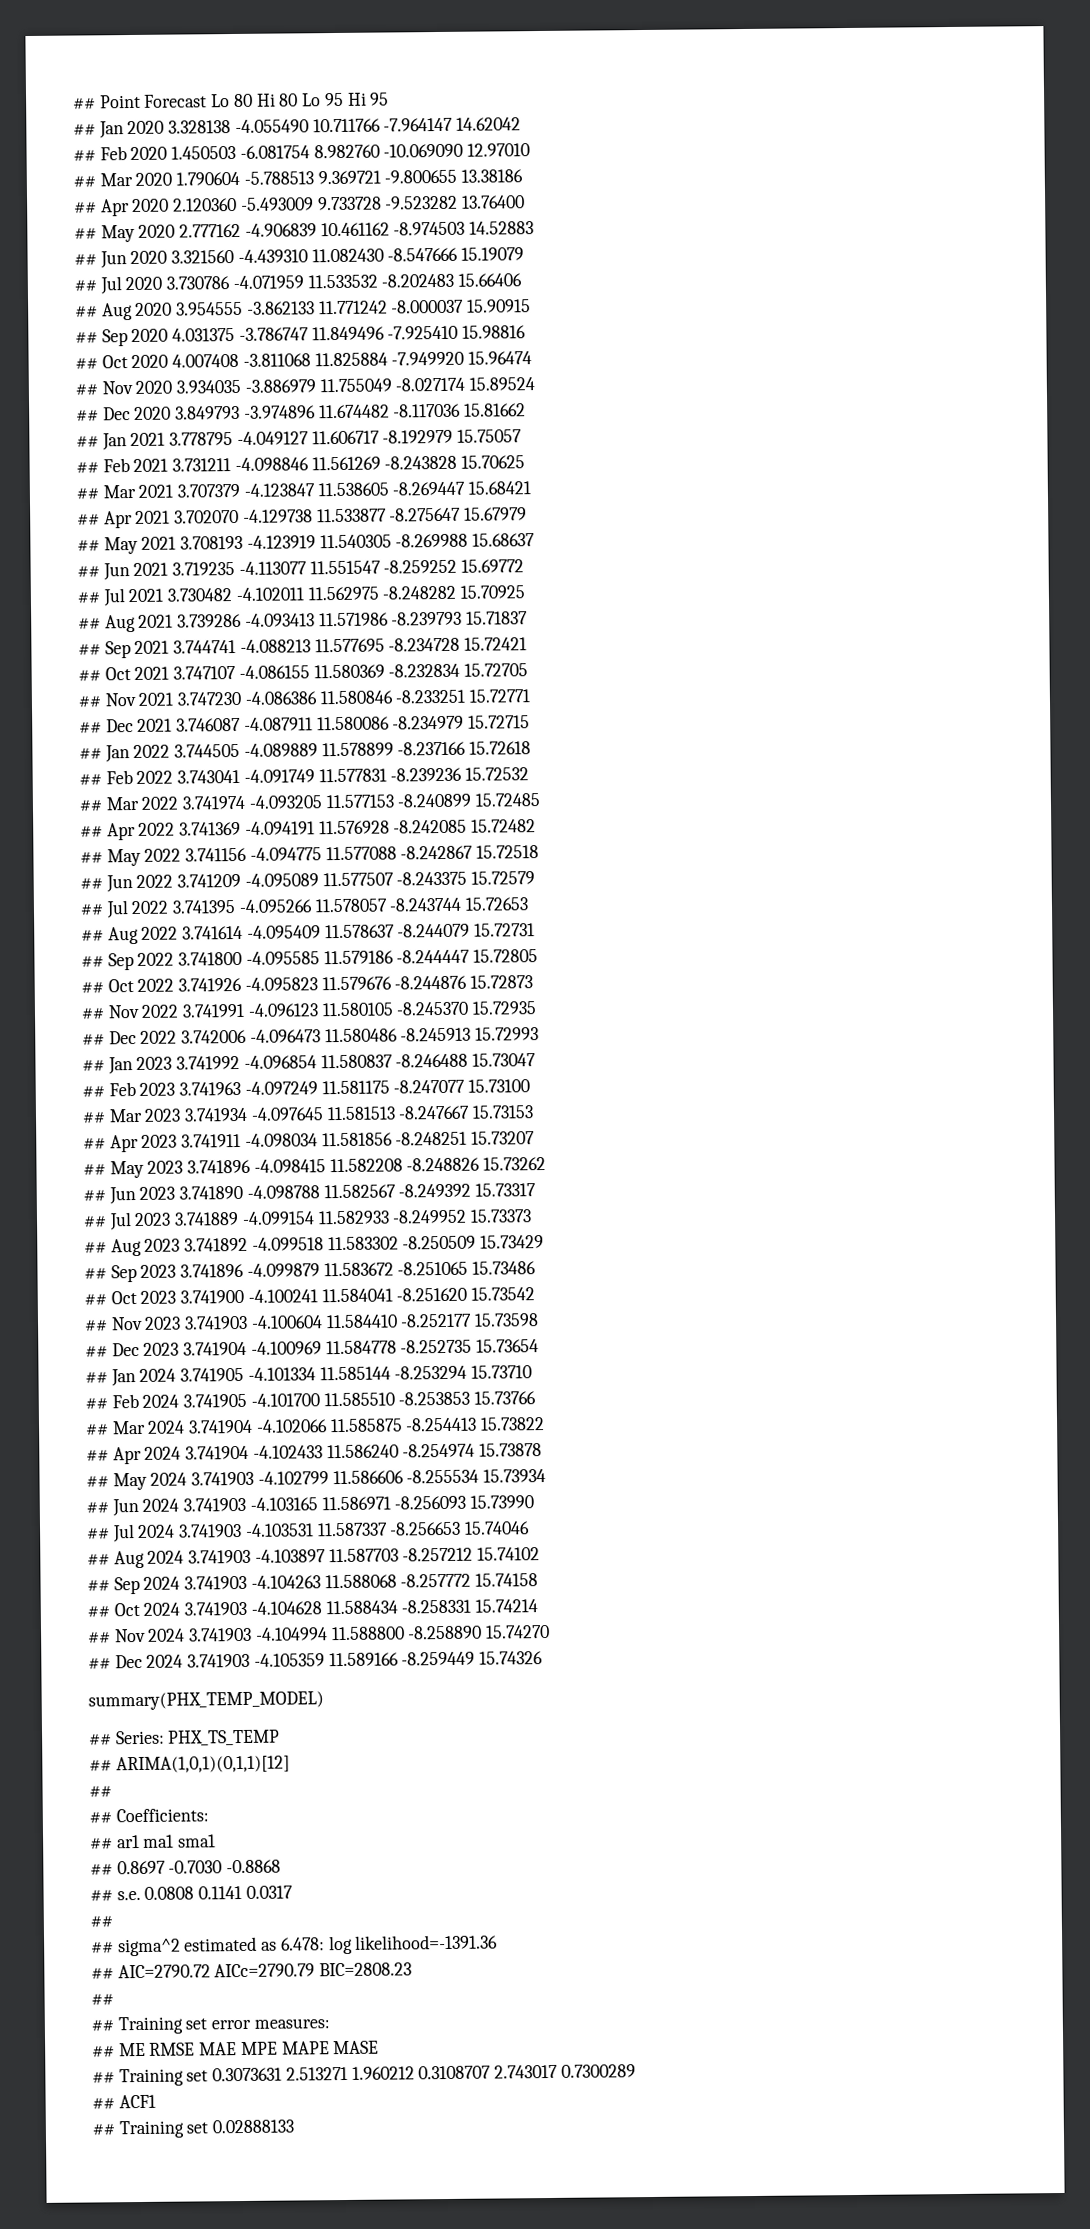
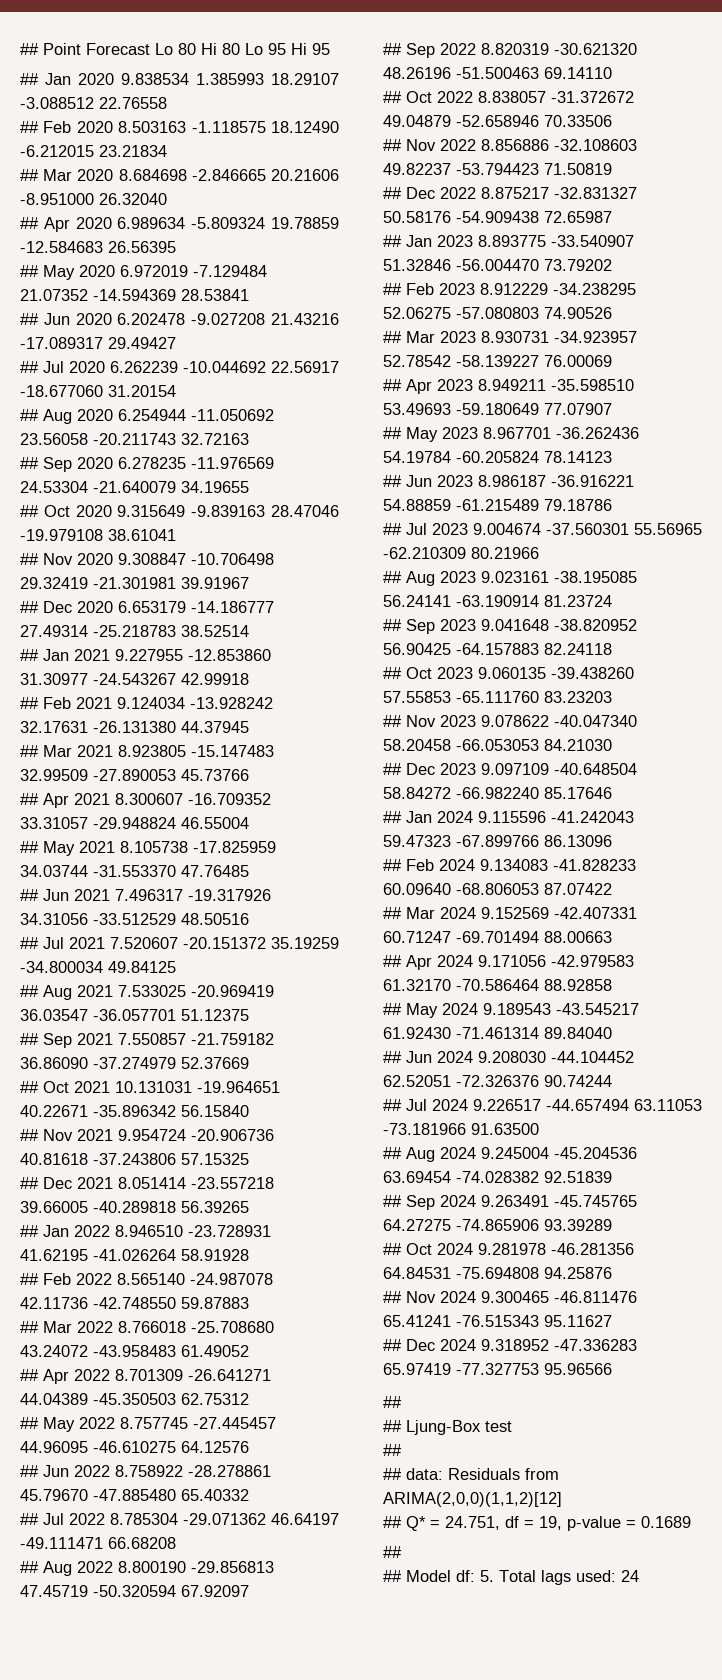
- ## Jan 2020 3.328138 -4.055490 10.711766 -7.964147 14.62042
- ## Feb 2020 1.450503 -6.081754 8.982760 -10.069090 12.97010
- ## Mar 2020 1.790604 -5.788513 9.369721 -9.800655 13.38186
- ## Apr 2020 2.120360 -5.493009 9.733728 -9.523282 13.76400
- ## May 2020 2.777162 -4.906839 10.461162 -8.974503 14.52883
- ## Jun 2020 3.321560 -4.439310 11.082430 -8.547666 15.19079
- ## Jul 2020 3.730786 -4.071959 11.533532 -8.202483 15.66406
- ## Aug 2020 3.954555 -3.862133 11.771242 -8.000037 15.90915
- ## Sep 2020 4.031375 -3.786747 11.849496 -7.925410 15.98816
- ## Oct 2020 4.007408 -3.811068 11.825884 -7.949920 15.96474
- ## Nov 2020 3.934035 -3.886979 11.755049 -8.027174 15.89524
- ## Dec 2020 3.849793 -3.974896 11.674482 -8.117036 15.81662
- ## Jan 2021 3.778795 -4.049127 11.606717 -8.192979 15.75057
- ## Feb 2021 3.731211 -4.098846 11.561269 -8.243828 15.70625
- ## Mar 2021 3.707379 -4.123847 11.538605 -8.269447 15.68421
- ## Apr 2021 3.702070 -4.129738 11.533877 -8.275647 15.67979
- ## May 2021 3.708193 -4.123919 11.540305 -8.269988 15.68637
- ## Jun 2021 3.719235 -4.113077 11.551547 -8.259252 15.69772
- ## Jul 2021 3.730482 -4.102011 11.562975 -8.248282 15.70925
- ## Aug 2021 3.739286 -4.093413 11.571986 -8.239793 15.71837
- ## Sep 2021 3.744741 -4.088213 11.577695 -8.234728 15.72421
- ## Oct 2021 3.747107 -4.086155 11.580369 -8.232834 15.72705
- ## Nov 2021 3.747230 -4.086386 11.580846 -8.233251 15.72771
- ## Dec 2021 3.746087 -4.087911 11.580086 -8.234979 15.72715
- ## Jan 2022 3.744505 -4.089889 11.578899 -8.237166 15.72618
- ## Feb 2022 3.743041 -4.091749 11.577831 -8.239236 15.72532
- ## Mar 2022 3.741974 -4.093205 11.577153 -8.240899 15.72485
- ## Apr 2022 3.741369 -4.094191 11.576928 -8.242085 15.72482
- ## May 2022 3.741156 -4.094775 11.577088 -8.242867 15.72518
- ## Jun 2022 3.741209 -4.095089 11.577507 -8.243375 15.72579
- ## Jul 2022 3.741395 -4.095266 11.578057 -8.243744 15.72653
- ## Aug 2022 3.741614 -4.095409 11.578637 -8.244079 15.72731
- ## Sep 2022 3.741800 -4.095585 11.579186 -8.244447 15.72805
- ## Oct 2022 3.741926 -4.095823 11.579676 -8.244876 15.72873
- ## Nov 2022 3.741991 -4.096123 11.580105 -8.245370 15.72935
- ## Dec 2022 3.742006 -4.096473 11.580486 -8.245913 15.72993
- ## Jan 2023 3.741992 -4.096854 11.580837 -8.246488 15.73047
- ## Feb 2023 3.741963 -4.097249 11.581175 -8.247077 15.73100
- ## Mar 2023 3.741934 -4.097645 11.581513 -8.247667 15.73153
- ## Apr 2023 3.741911 -4.098034 11.581856 -8.248251 15.73207
- ## May 2023 3.741896 -4.098415 11.582208 -8.248826 15.73262
- ## Jun 2023 3.741890 -4.098788 11.582567 -8.249392 15.73317
- ## Jul 2023 3.741889 -4.099154 11.582933 -8.249952 15.73373
- ## Aug 2023 3.741892 -4.099518 11.583302 -8.250509 15.73429
- ## Sep 2023 3.741896 -4.099879 11.583672 -8.251065 15.73486
- ## Oct 2023 3.741900 -4.100241 11.584041 -8.251620 15.73542
- ## Nov 2023 3.741903 -4.100604 11.584410 -8.252177 15.73598
- ## Dec 2023 3.741904 -4.100969 11.584778 -8.252735 15.73654
- ## Jan 2024 3.741905 -4.101334 11.585144 -8.253294 15.73710
- ## Feb 2024 3.741905 -4.101700 11.585510 -8.253853 15.73766
- ## Mar 2024 3.741904 -4.102066 11.585875 -8.254413 15.73822
- ## Apr 2024 3.741904 -4.102433 11.586240 -8.254974 15.73878
- ## May 2024 3.741903 -4.102799 11.586606 -8.255534 15.73934
- ## Jun 2024 3.741903 -4.103165 11.586971 -8.256093 15.73990
- ## Jul 2024 3.741903 -4.103531 11.587337 -8.256653 15.74046
- ## Aug 2024 3.741903 -4.103897 11.587703 -8.257212 15.74102
- ## Sep 2024 3.741903 -4.104263 11.588068 -8.257772 15.74158
- ## Oct 2024 3.741903 -4.104628 11.588434 -8.258331 15.74214
- ## Nov 2024 3.741903 -4.104994 11.588800 -8.258890 15.74270
- ## Dec 2024 3.741903 -4.105359 11.589166 -8.259449 15.74326
- summary(PHX_TEMP_MODEL)
- ## Series: PHX_TS_TEMP
- ## ARIMA(1,0,1)(0,1,1)[12]
+ ## Jan 2020 9.838534 1.385993 18.29107 -3.088512 22.76558
+ ## Feb 2020 8.503163 -1.118575 18.12490 -6.212015 23.21834
+ ## Mar 2020 8.684698 -2.846665 20.21606 -8.951000 26.32040
+ ## Apr 2020 6.989634 -5.809324 19.78859 -12.584683 26.56395
+ ## May 2020 6.972019 -7.129484 21.07352 -14.594369 28.53841
+ ## Jun 2020 6.202478 -9.027208 21.43216 -17.089317 29.49427
+ ## Jul 2020 6.262239 -10.044692 22.56917 -18.677060 31.20154
+ ## Aug 2020 6.254944 -11.050692 23.56058 -20.211743 32.72163
+ ## Sep 2020 6.278235 -11.976569 24.53304 -21.640079 34.19655
+ ## Oct 2020 9.315649 -9.839163 28.47046 -19.979108 38.61041
+ ## Nov 2020 9.308847 -10.706498 29.32419 -21.301981 39.91967
+ ## Dec 2020 6.653179 -14.186777 27.49314 -25.218783 38.52514
+ ## Jan 2021 9.227955 -12.853860 31.30977 -24.543267 42.99918
+ ## Feb 2021 9.124034 -13.928242 32.17631 -26.131380 44.37945
+ ## Mar 2021 8.923805 -15.147483 32.99509 -27.890053 45.73766
+ ## Apr 2021 8.300607 -16.709352 33.31057 -29.948824 46.55004
+ ## May 2021 8.105738 -17.825959 34.03744 -31.553370 47.76485
+ ## Jun 2021 7.496317 -19.317926 34.31056 -33.512529 48.50516
+ ## Jul 2021 7.520607 -20.151372 35.19259 -34.800034 49.84125
+ ## Aug 2021 7.533025 -20.969419 36.03547 -36.057701 51.12375
+ ## Sep 2021 7.550857 -21.759182 36.86090 -37.274979 52.37669
+ ## Oct 2021 10.131031 -19.964651 40.22671 -35.896342 56.15840
+ ## Nov 2021 9.954724 -20.906736 40.81618 -37.243806 57.15325
+ ## Dec 2021 8.051414 -23.557218 39.66005 -40.289818 56.39265
+ ## Jan 2022 8.946510 -23.728931 41.62195 -41.026264 58.91928
+ ## Feb 2022 8.565140 -24.987078 42.11736 -42.748550 59.87883
+ ## Mar 2022 8.766018 -25.708680 43.24072 -43.958483 61.49052
+ ## Apr 2022 8.701309 -26.641271 44.04389 -45.350503 62.75312
+ ## May 2022 8.757745 -27.445457 44.96095 -46.610275 64.12576
+ ## Jun 2022 8.758922 -28.278861 45.79670 -47.885480 65.40332
+ ## Jul 2022 8.785304 -29.071362 46.64197 -49.111471 66.68208
+ ## Aug 2022 8.800190 -29.856813 47.45719 -50.320594 67.92097
+ ## Sep 2022 8.820319 -30.621320 48.26196 -51.500463 69.14110
+ ## Oct 2022 8.838057 -31.372672 49.04879 -52.658946 70.33506
+ ## Nov 2022 8.856886 -32.108603 49.82237 -53.794423 71.50819
+ ## Dec 2022 8.875217 -32.831327 50.58176 -54.909438 72.65987
+ ## Jan 2023 8.893775 -33.540907 51.32846 -56.004470 73.79202
+ ## Feb 2023 8.912229 -34.238295 52.06275 -57.080803 74.90526
+ ## Mar 2023 8.930731 -34.923957 52.78542 -58.139227 76.00069
+ ## Apr 2023 8.949211 -35.598510 53.49693 -59.180649 77.07907
+ ## May 2023 8.967701 -36.262436 54.19784 -60.205824 78.14123
+ ## Jun 2023 8.986187 -36.916221 54.88859 -61.215489 79.18786
+ ## Jul 2023 9.004674 -37.560301 55.56965 -62.210309 80.21966
+ ## Aug 2023 9.023161 -38.195085 56.24141 -63.190914 81.23724
+ ## Sep 2023 9.041648 -38.820952 56.90425 -64.157883 82.24118
+ ## Oct 2023 9.060135 -39.438260 57.55853 -65.111760 83.23203
+ ## Nov 2023 9.078622 -40.047340 58.20458 -66.053053 84.21030
+ ## Dec 2023 9.097109 -40.648504 58.84272 -66.982240 85.17646
+ ## Jan 2024 9.115596 -41.242043 59.47323 -67.899766 86.13096
+ ## Feb 2024 9.134083 -41.828233 60.09640 -68.806053 87.07422
+ ## Mar 2024 9.152569 -42.407331 60.71247 -69.701494 88.00663
+ ## Apr 2024 9.171056 -42.979583 61.32170 -70.586464 88.92858
+ ## May 2024 9.189543 -43.545217 61.92430 -71.461314 89.84040
+ ## Jun 2024 9.208030 -44.104452 62.52051 -72.326376 90.74244
+ ## Jul 2024 9.226517 -44.657494 63.11053 -73.181966 91.63500
+ ## Aug 2024 9.245004 -45.204536 63.69454 -74.028382 92.51839
+ ## Sep 2024 9.263491 -45.745765 64.27275 -74.865906 93.39289
+ ## Oct 2024 9.281978 -46.281356 64.84531 -75.694808 94.25876
+ ## Nov 2024 9.300465 -46.811476 65.41241 -76.515343 95.11627
+ ## Dec 2024 9.318952 -47.336283 65.97419 -77.327753 95.96566
  ##
- ## Coefficients:
- ## ar1 ma1 sma1
- ## 0.8697 -0.7030 -0.8868
- ## s.e. 0.0808 0.1141 0.0317
+ ## Ljung-Box test
  ##
- ## sigma^2 estimated as 6.478: log likelihood=-1391.36
- ## AIC=2790.72 AICc=2790.79 BIC=2808.23
+ ## data: Residuals from ARIMA(2,0,0)(1,1,2)[12]
+ ## Q* = 24.751, df = 19, p-value = 0.1689
  ##
- ## Training set error measures:
- ## ME RMSE MAE MPE MAPE MASE
- ## Training set 0.3073631 2.513271 1.960212 0.3108707 2.743017 0.7300289
- ## ACF1
- ## Training set 0.02888133
+ ## Model df: 5. Total lags used: 24

